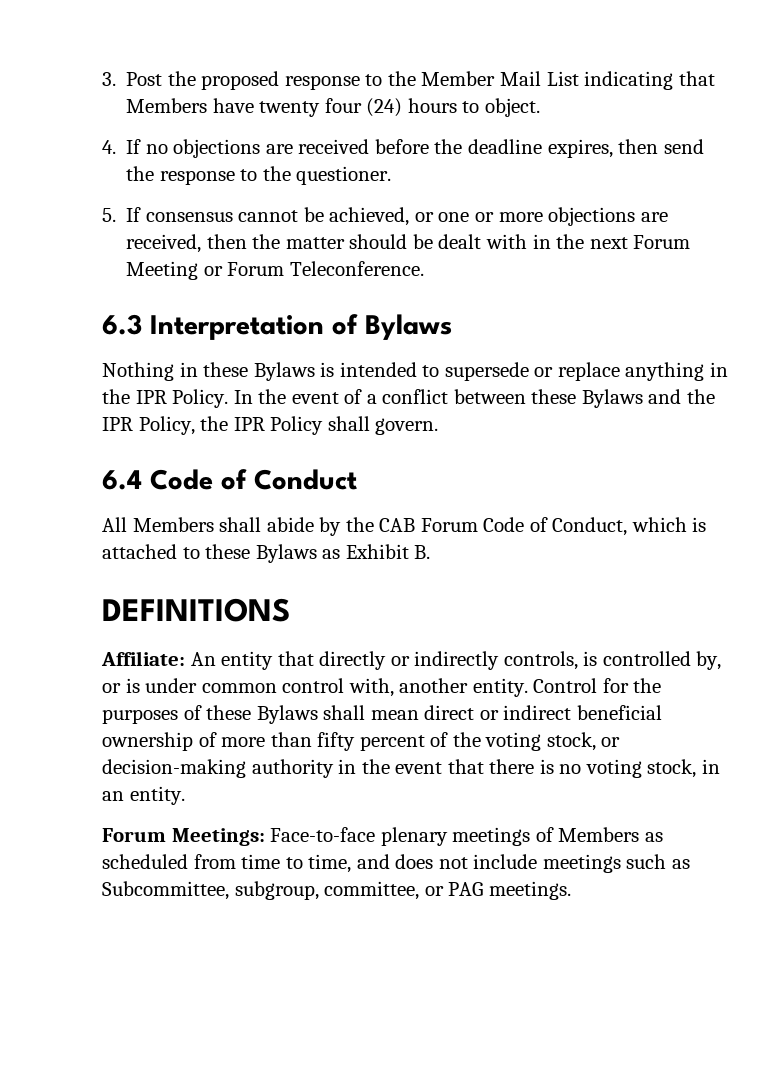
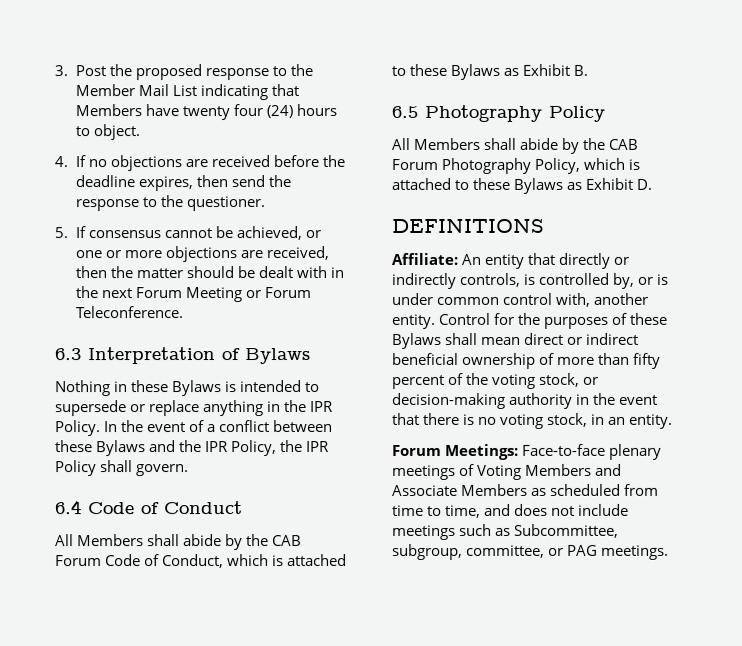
+ 6.5 Photography Policy
+ All Members shall abide by the CAB Forum Photography Policy, which is attached to these Bylaws as Exhibit D.
- Forum Meetings: Face-to-face plenary meetings of Members as scheduled from time to time, and does not include meetings such as Subcommittee, subgroup, committee, or PAG meetings.
+ Forum Meetings: Face-to-face plenary meetings of Voting Members and Associate Members as scheduled from time to time, and does not include meetings such as Subcommittee, subgroup, committee, or PAG meetings.

